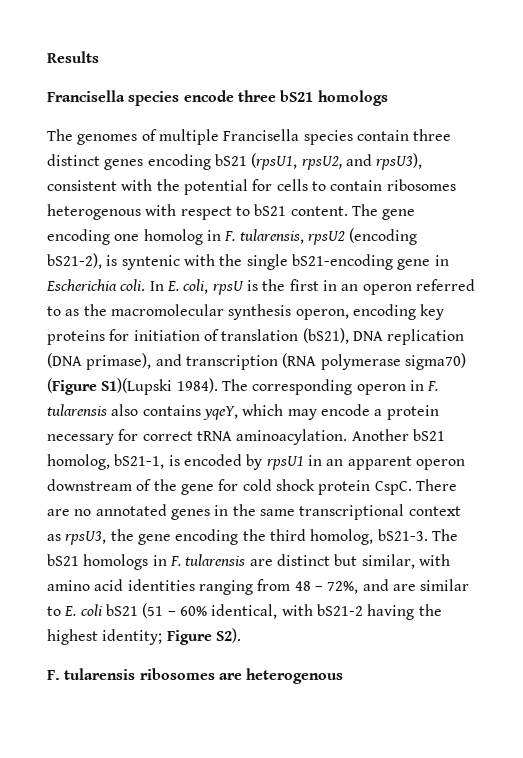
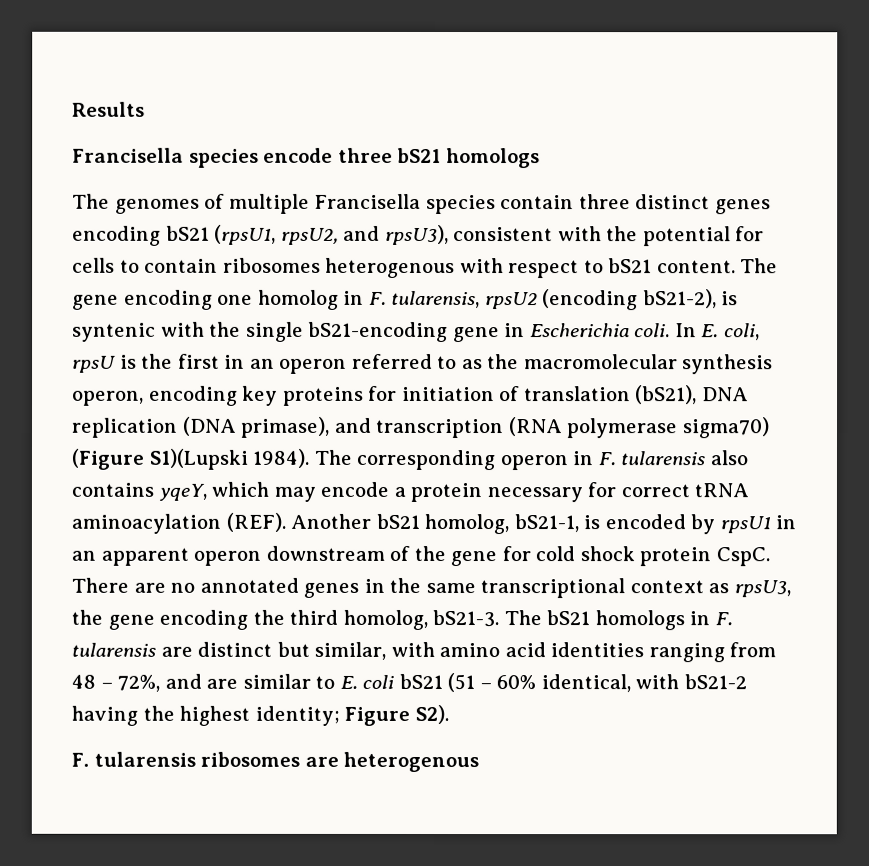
- The corresponding operon in F. tularensis also contains yqeY, which may encode a protein necessary for correct tRNA aminoacylation.
+ The corresponding operon in F. tularensis also contains yqeY, which may encode a protein necessary for correct tRNA aminoacylation (REF).

